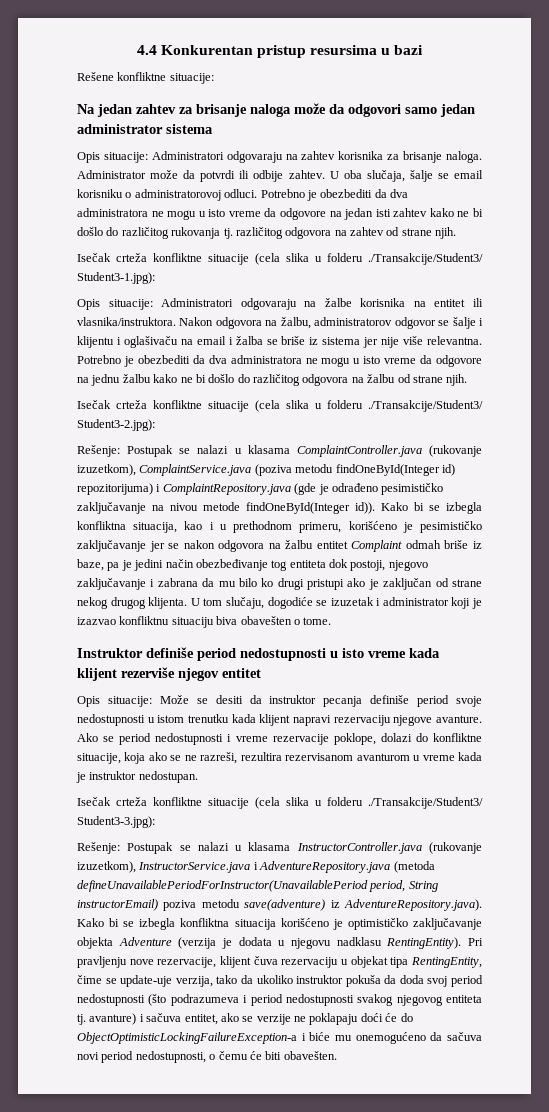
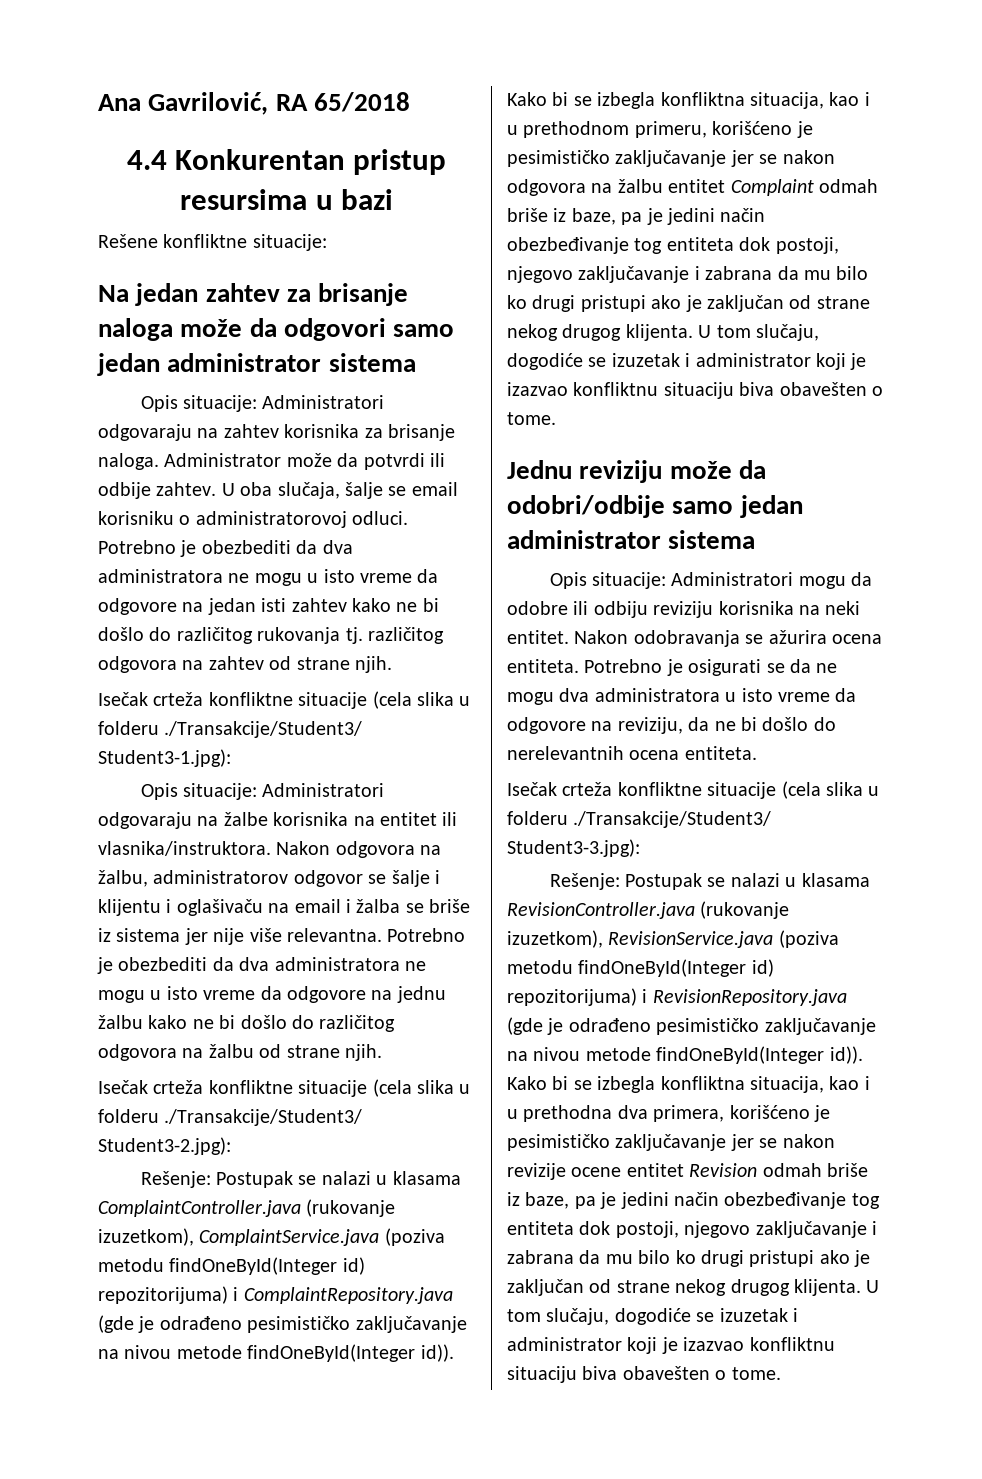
+ Ana Gavrilović, RA 65/2018
- Instruktor definiše period nedostupnosti u isto vreme kada klijent rezerviše njegov entitet
- Opis situacije: Može se desiti da instruktor pecanja definiše period svoje nedostupnosti u istom trenutku kada klijent napravi rezervaciju njegove avanture. Ako se period nedostupnosti i vreme rezervacije poklope, dolazi do konfliktne situacije, koja ako se ne razreši, rezultira rezervisanom avanturom u vreme kada je instruktor nedostupan.
+ Jednu reviziju može da odobri/odbije samo jedan administrator sistema
+ Opis situacije: Administratori mogu da odobre ili odbiju reviziju korisnika na neki entitet. Nakon odobravanja se ažurira ocena entiteta. Potrebno je osigurati se da ne mogu dva administratora u isto vreme da odgovore na reviziju, da ne bi došlo do nerelevantnih ocena entiteta.
- Rešenje: Postupak se nalazi u klasama InstructorController.java (rukovanje izuzetkom), InstructorService.java i AdventureRepository.java (metoda defineUnavailablePeriodForInstructor(UnavailablePeriod period, String instructorEmail) poziva metodu save(adventure) iz AdventureRepository.java). Kako bi se izbegla konfliktna situacija korišćeno je optimističko zaključavanje objekta Adventure (verzija je dodata u njegovu nadklasu RentingEntity). Pri pravljenju nove rezervacije, klijent čuva rezervaciju u objekat tipa RentingEntity, čime se update-uje verzija, tako da ukoliko instruktor pokuša da doda svoj period nedostupnosti (što podrazumeva i period nedostupnosti svakog njegovog entiteta tj. avanture) i sačuva entitet, ako se verzije ne poklapaju doći će do ObjectOptimisticLockingFailureException-a i biće mu onemogućeno da sačuva novi period nedostupnosti, o čemu će biti obavešten.
+ Rešenje: Postupak se nalazi u klasama RevisionController.java (rukovanje izuzetkom), RevisionService.java (poziva metodu findOneById(Integer id) repozitorijuma) i RevisionRepository.java (gde je odrađeno pesimističko zaključavanje na nivou metode findOneById(Integer id)). Kako bi se izbegla konfliktna situacija, kao i u prethodna dva primera, korišćeno je pesimističko zaključavanje jer se nakon revizije ocene entitet Revision odmah briše iz baze, pa je jedini način obezbeđivanje tog entiteta dok postoji, njegovo zaključavanje i zabrana da mu bilo ko drugi pristupi ako je zaključan od strane nekog drugog klijenta. U tom slučaju, dogodiće se izuzetak i administrator koji je izazvao konfliktnu situaciju biva obavešten o tome.

